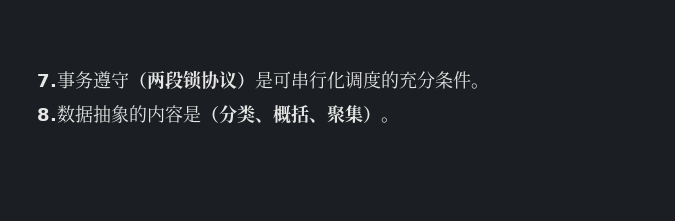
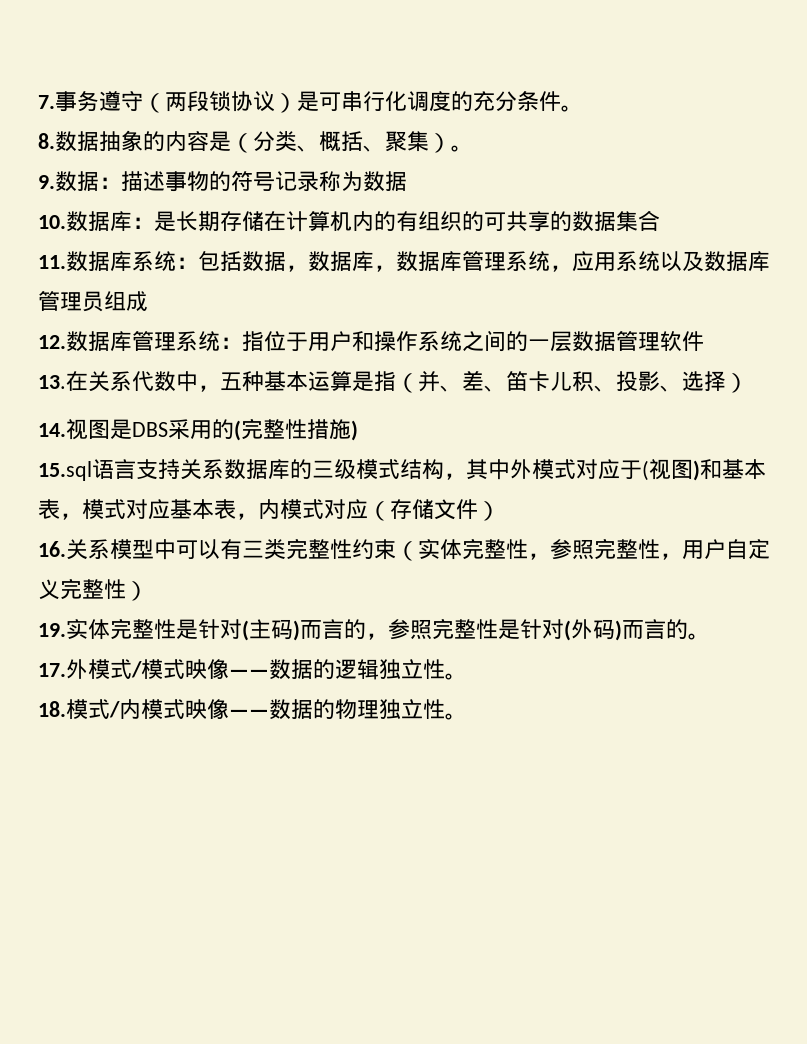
+ 9.数据：描述事物的符号记录称为数据
+ 10.数据库：是长期存储在计算机内的有组织的可共享的数据集合
+ 11.数据库系统：包括数据，数据库，数据库管理系统，应用系统以及数据库管理员组成
+ 12.数据库管理系统：指位于用户和操作系统之间的一层数据管理软件
+ 13.在关系代数中，五种基本运算是指（并、差、笛卡儿积、投影、选择）
+ 14.视图是DBS采用的(完整性措施)
+ 15.sql语言支持关系数据库的三级模式结构，其中外模式对应于(视图)和基本表，模式对应基本表，内模式对应（存储文件）
+ 16.关系模型中可以有三类完整性约束（实体完整性，参照完整性，用户自定义完整性）
+ 19.实体完整性是针对(主码)而言的，参照完整性是针对(外码)而言的。
+ 17.外模式/模式映像——数据的逻辑独立性。
+ 18.模式/内模式映像——数据的物理独立性。

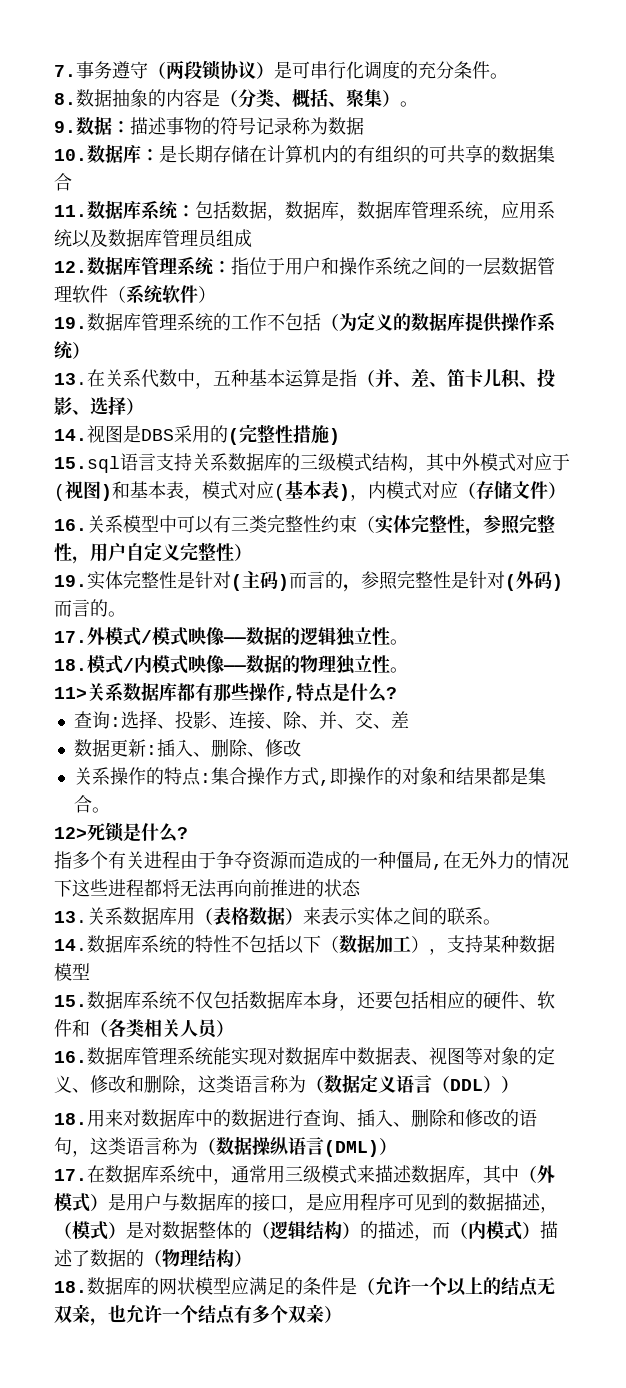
- 12.数据库管理系统：指位于用户和操作系统之间的一层数据管理软件
+ 12.数据库管理系统：指位于用户和操作系统之间的一层数据管理软件（系统软件）
+ 19.数据库管理系统的工作不包括（为定义的数据库提供操作系统）
- 15.sql语言支持关系数据库的三级模式结构，其中外模式对应于(视图)和基本表，模式对应基本表，内模式对应（存储文件）
+ 15.sql语言支持关系数据库的三级模式结构，其中外模式对应于(视图)和基本表，模式对应(基本表)，内模式对应（存储文件）
+ 11>关系数据库都有那些操作,特点是什么?
+ 查询:选择、投影、连接、除、并、交、差
+ 数据更新:插入、删除、修改
+ 关系操作的特点:集合操作方式,即操作的对象和结果都是集合。
+ 12>死锁是什么?
+ 指多个有关进程由于争夺资源而造成的一种僵局,在无外力的情况下这些进程都将无法再向前推进的状态
+ 13.关系数据库用（表格数据）来表示实体之间的联系。
+ 14.数据库系统的特性不包括以下（数据加工），支持某种数据模型
+ 15.数据库系统不仅包括数据库本身，还要包括相应的硬件、软件和（各类相关人员）
+ 16.数据库管理系统能实现对数据库中数据表、视图等对象的定义、修改和删除，这类语言称为（数据定义语言（DDL））
+ 18.用来对数据库中的数据进行查询、插入、删除和修改的语句，这类语言称为（数据操纵语言(DML)）
+ 17.在数据库系统中，通常用三级模式来描述数据库，其中（外模式）是用户与数据库的接口，是应用程序可见到的数据描述，（模式）是对数据整体的（逻辑结构）的描述，而（内模式）描述了数据的（物理结构）
+ 18.数据库的网状模型应满足的条件是（允许一个以上的结点无双亲，也允许一个结点有多个双亲）

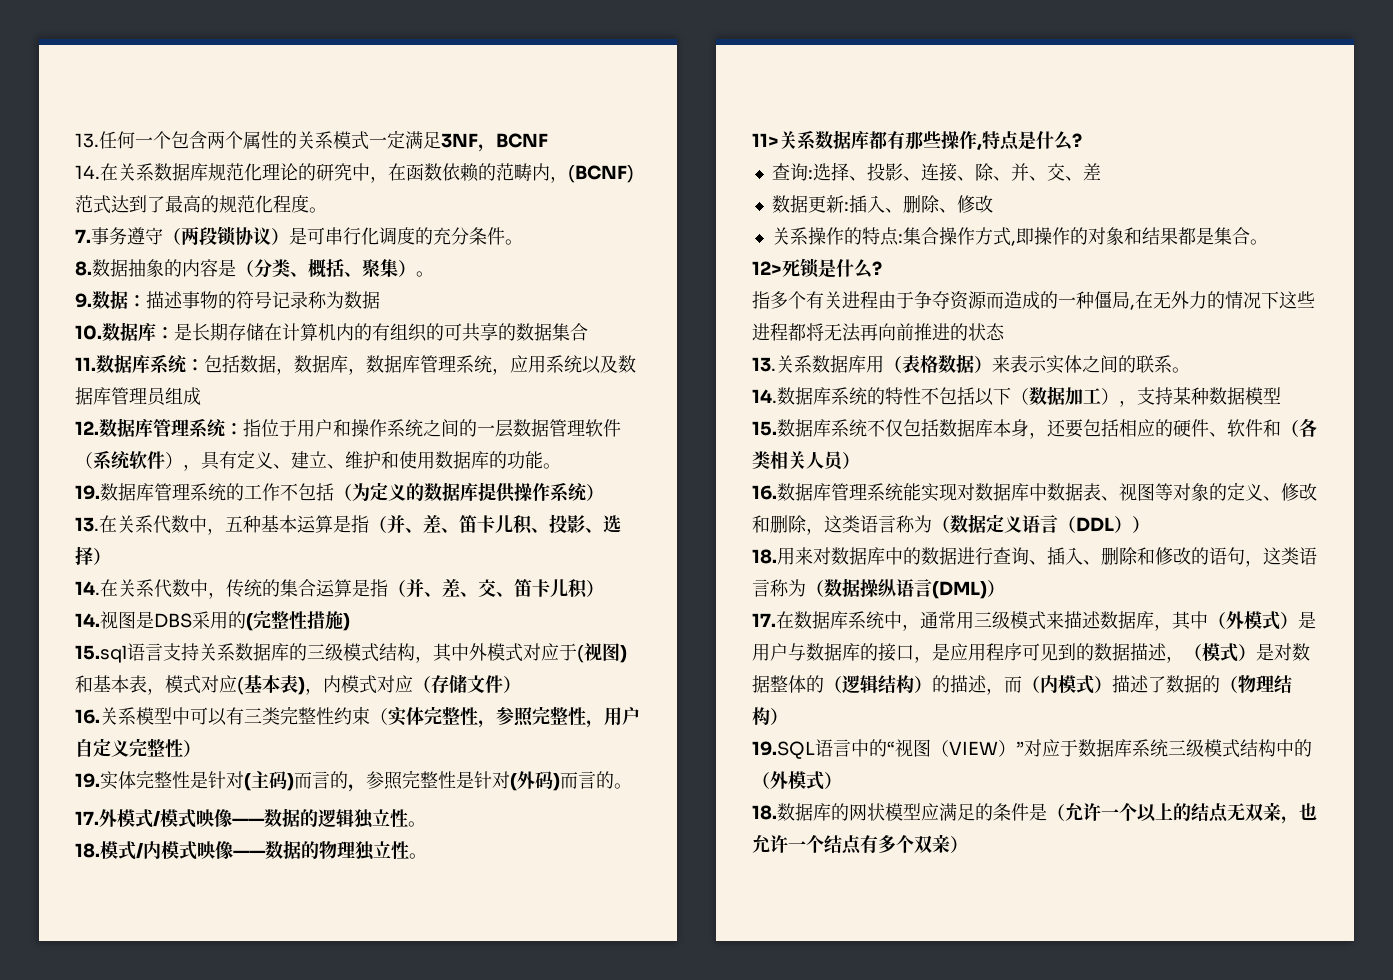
+ 13.任何一个包含两个属性的关系模式一定满足3NF，BCNF
+ 14.在关系数据库规范化理论的研究中，在函数依赖的范畴内，(BCNF)范式达到了最高的规范化程度。
- 12.数据库管理系统：指位于用户和操作系统之间的一层数据管理软件（系统软件）
+ 12.数据库管理系统：指位于用户和操作系统之间的一层数据管理软件（系统软件），具有定义、建立、维护和使用数据库的功能。
+ 14.在关系代数中，传统的集合运算是指（并、差、交、笛卡儿积）
+ 19.SQL语言中的“视图（VIEW）”对应于数据库系统三级模式结构中的（外模式）

